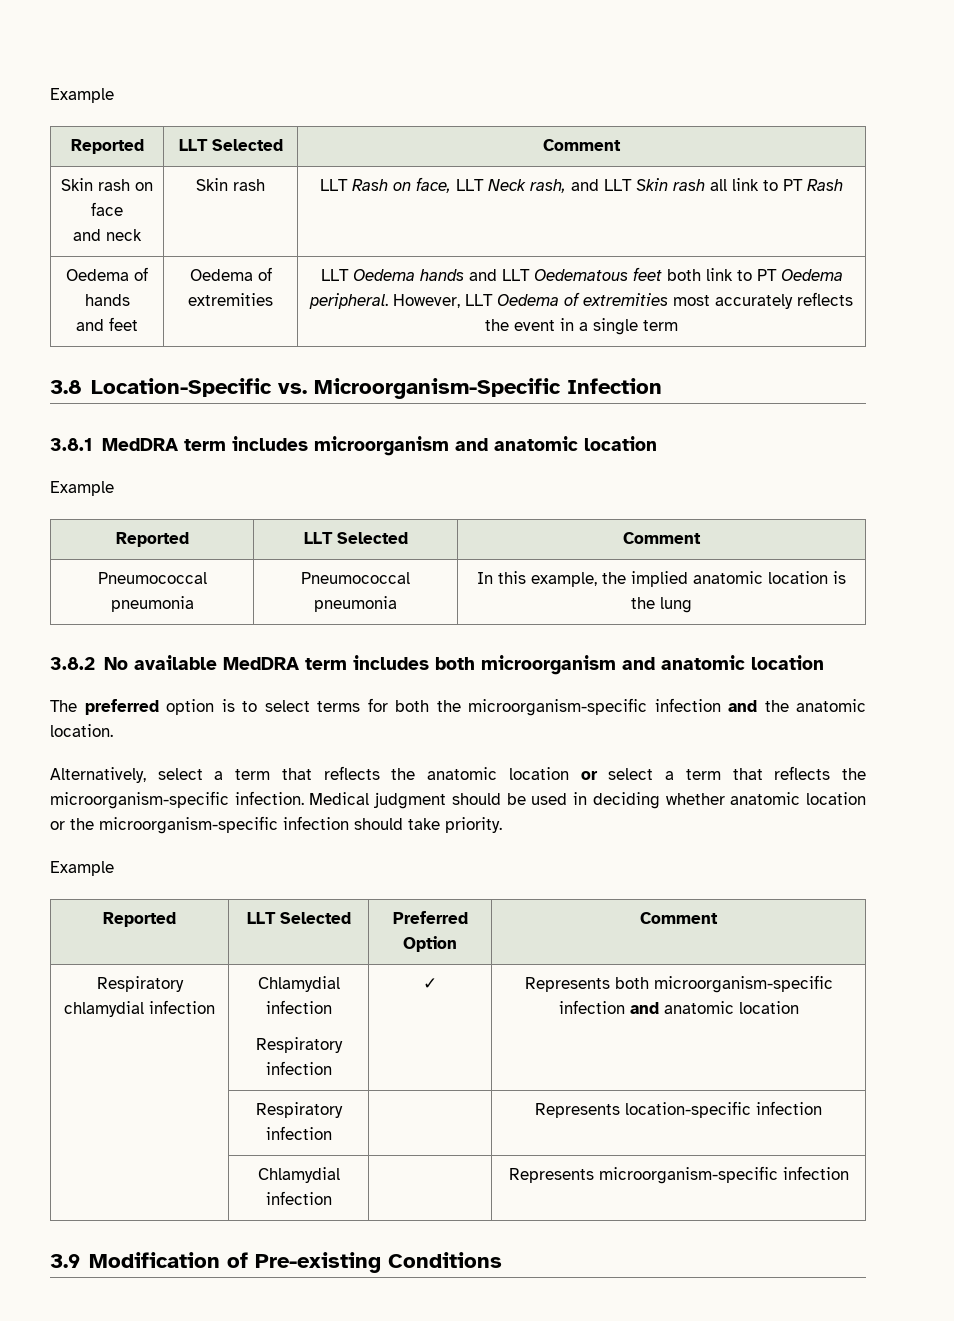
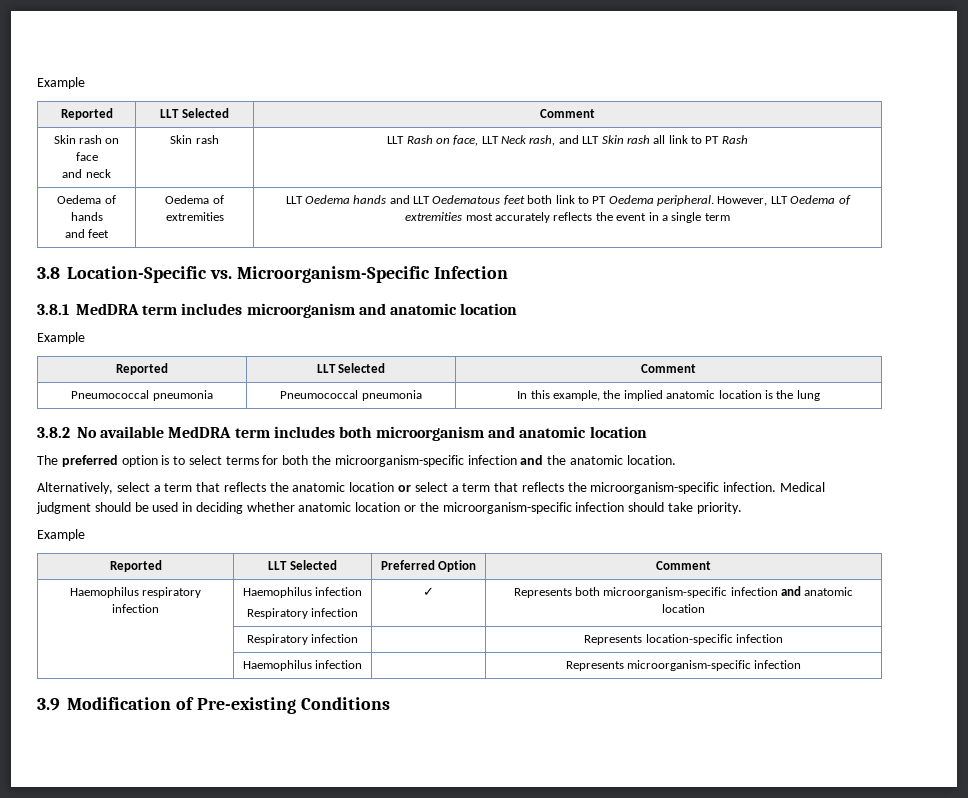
- Respiratory chlamydial infection | Chlamydial infection
+ Haemophilus respiratory infection | Haemophilus infection
- | Chlamydial infection | | Represents microorganism-specific infection
+ | Haemophilus infection | | Represents microorganism-specific infection

